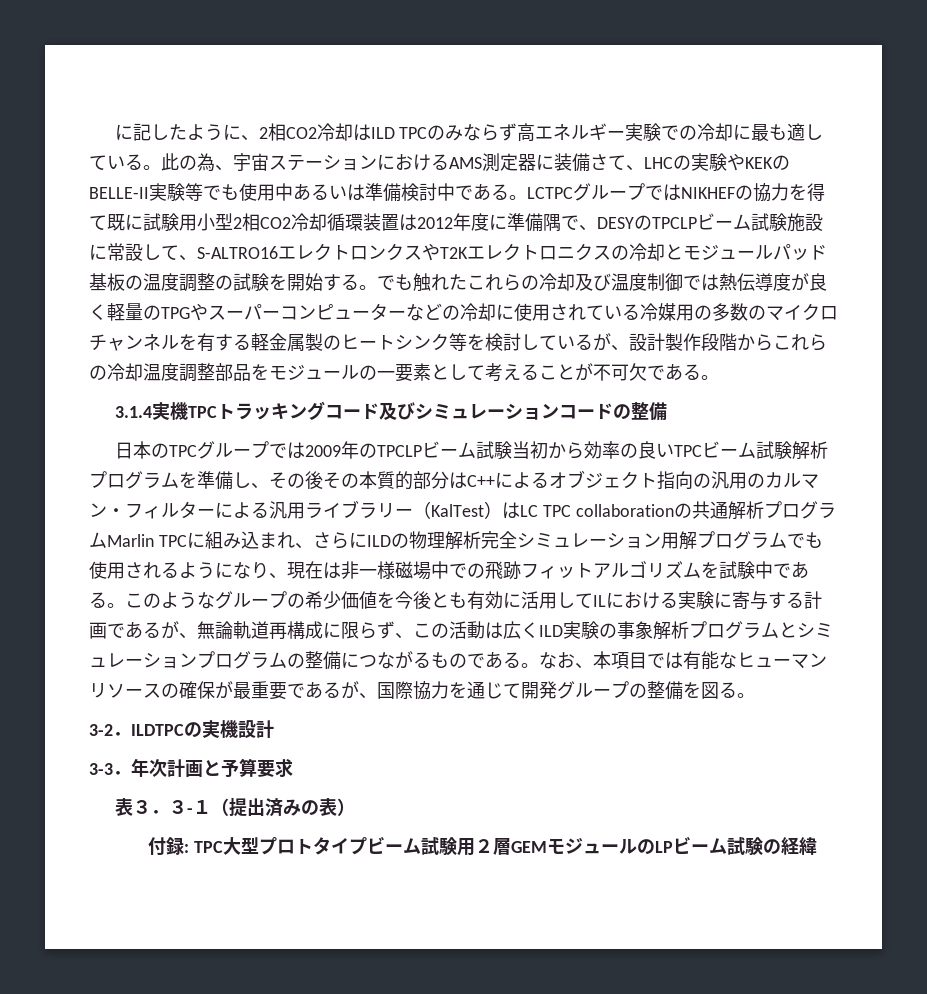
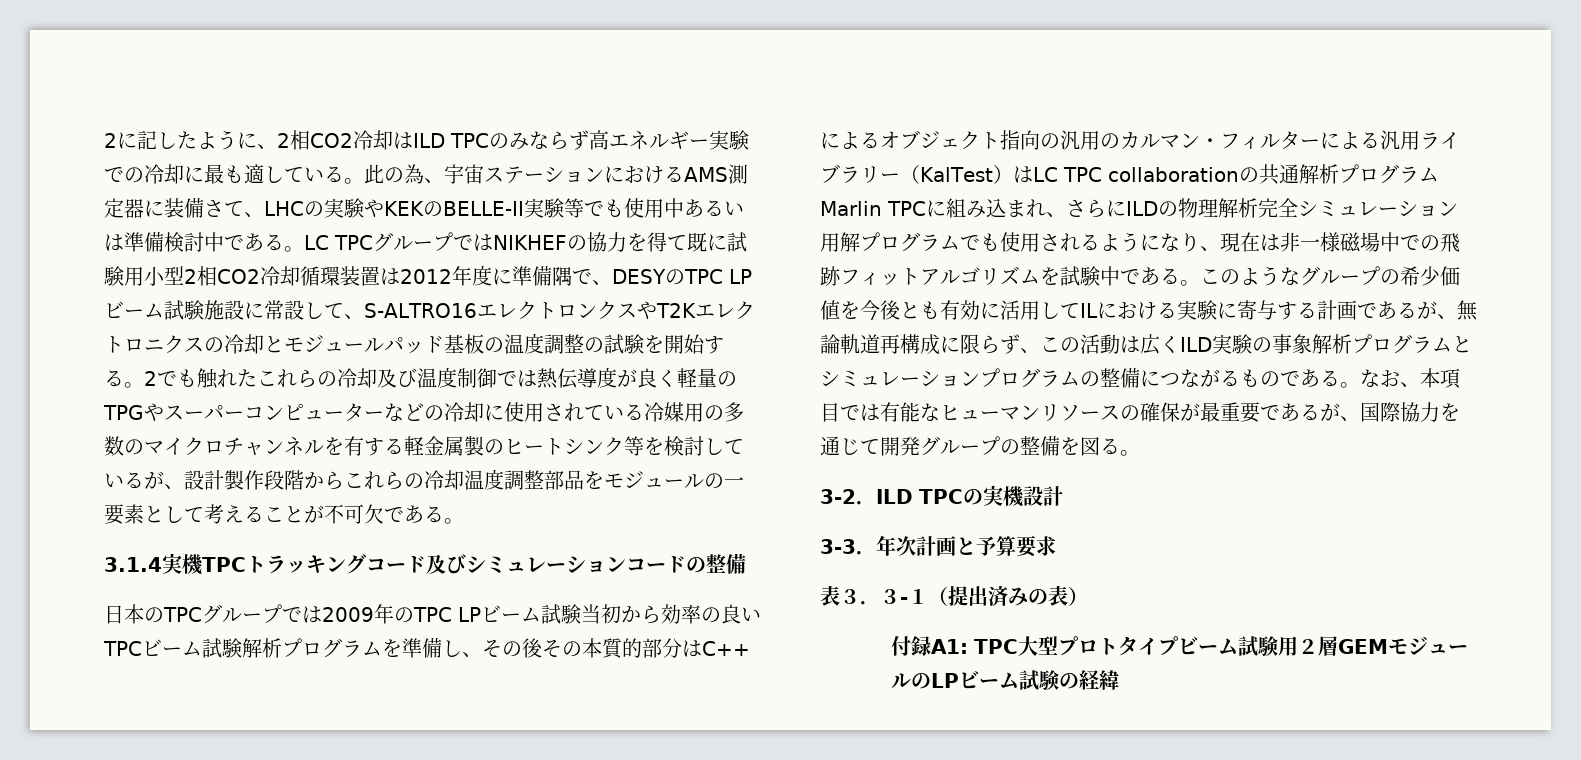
- に記したように、2相CO2冷却はILD TPCのみならず高エネルギー実験での冷却に最も適している。
+ 2に記したように、2相CO2冷却はILD TPCのみならず高エネルギー実験での冷却に最も適している。
- LCTPCグループではNIKHEFの協力を得て既に試験用小型2相CO2冷却循環装置は2012年度に準備隅で、DESYのTPCLPビーム試験施設に常設して、S-ALTRO16エレクトロンクスやT2Kエレクトロニクスの冷却とモジュールパッド基板の温度調整の試験を開始する。
+ LC TPCグループではNIKHEFの協力を得て既に試験用小型2相CO2冷却循環装置は2012年度に準備隅で、DESYのTPC LPビーム試験施設に常設して、S-ALTRO16エレクトロンクスやT2Kエレクトロニクスの冷却とモジュールパッド基板の温度調整の試験を開始する。
- でも触れたこれらの冷却及び温度制御では熱伝導度が良く軽量のTPGやスーパーコンピューターなどの冷却に使用されている冷媒用の多数のマイクロチャンネルを有する軽金属製のヒートシンク等を検討しているが、設計製作段階からこれらの冷却温度調整部品をモジュールの一要素として考えることが不可欠である。
+ 2でも触れたこれらの冷却及び温度制御では熱伝導度が良く軽量のTPGやスーパーコンピューターなどの冷却に使用されている冷媒用の多数のマイクロチャンネルを有する軽金属製のヒートシンク等を検討しているが、設計製作段階からこれらの冷却温度調整部品をモジュールの一要素として考えることが不可欠である。
- 日本のTPCグループでは2009年のTPCLPビーム試験当初から効率の良いTPCビーム試験解析プログラムを準備し、その後その本質的部分はC++によるオブジェクト指向の汎用のカルマン・フィルターによる汎用ライブラリー（KalTest）はLC TPC collaborationの共通解析プログラムMarlin TPCに組み込まれ、さらにILDの物理解析完全シミュレーション用解プログラムでも使用されるようになり、現在は非一様磁場中での飛跡フィットアルゴリズムを試験中である。
+ 日本のTPCグループでは2009年のTPC LPビーム試験当初から効率の良いTPCビーム試験解析プログラムを準備し、その後その本質的部分はC++によるオブジェクト指向の汎用のカルマン・フィルターによる汎用ライブラリー（KalTest）はLC TPC collaborationの共通解析プログラムMarlin TPCに組み込まれ、さらにILDの物理解析完全シミュレーション用解プログラムでも使用されるようになり、現在は非一様磁場中での飛跡フィットアルゴリズムを試験中である。
- 3-2．ILDTPCの実機設計
+ 3-2．ILD TPCの実機設計
- 付録: TPC大型プロトタイプビーム試験用２層GEMモジュールのLPビーム試験の経緯
+ 付録A1: TPC大型プロトタイプビーム試験用２層GEMモジュールのLPビーム試験の経緯

